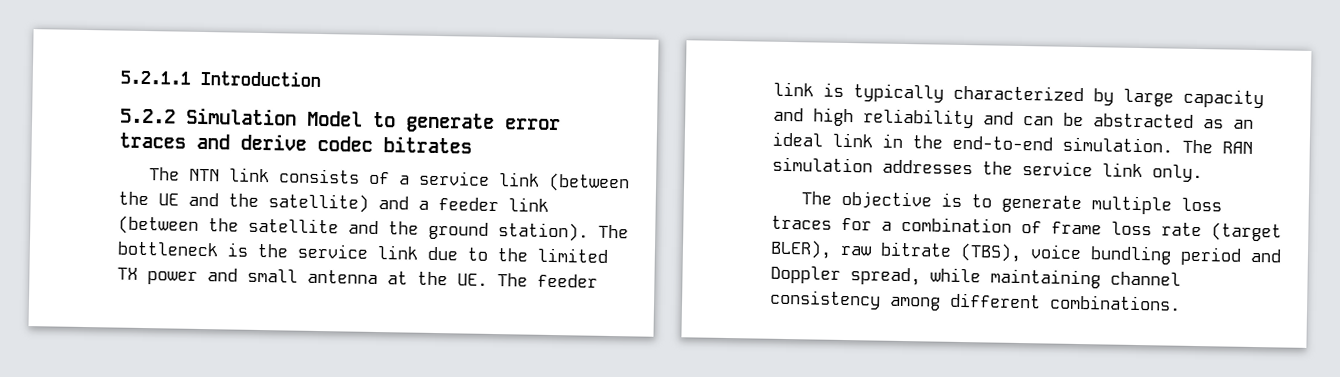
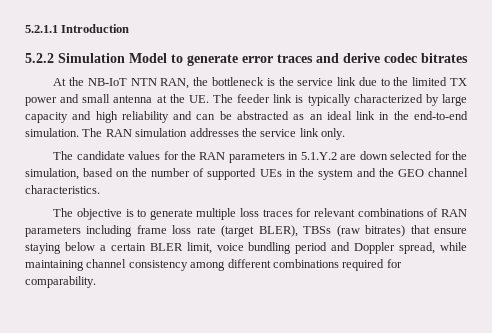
- The NTN link consists of a service link (between the UE and the satellite) and a feeder link (between the satellite and the ground station). The bottleneck is the service link due to the limited TX power and small antenna at the UE. The feeder link is typically characterized by large capacity and high reliability and can be abstracted as an ideal link in the end-to-end simulation.
+ At the NB-IoT NTN RAN, the bottleneck is the service link due to the limited TX power and small antenna at the UE. The feeder link is typically characterized by large capacity and high reliability and can be abstracted as an ideal link in the end-to-end simulation.
+ The candidate values for the RAN parameters in 5.1.Y.2 are down selected for the simulation, based on the number of supported UEs in the system and the GEO channel characteristics.
- The objective is to generate multiple loss traces for a combination of frame loss rate (target BLER), raw bitrate (TBS), voice bundling period and Doppler spread, while maintaining channel consistency among different combinations.
+ The objective is to generate multiple loss traces for relevant combinations of RAN parameters including frame loss rate (target BLER), TBSs (raw bitrates) that ensure staying below a certain BLER limit, voice bundling period and Doppler spread, while maintaining channel consistency among different combinations required for comparability.

